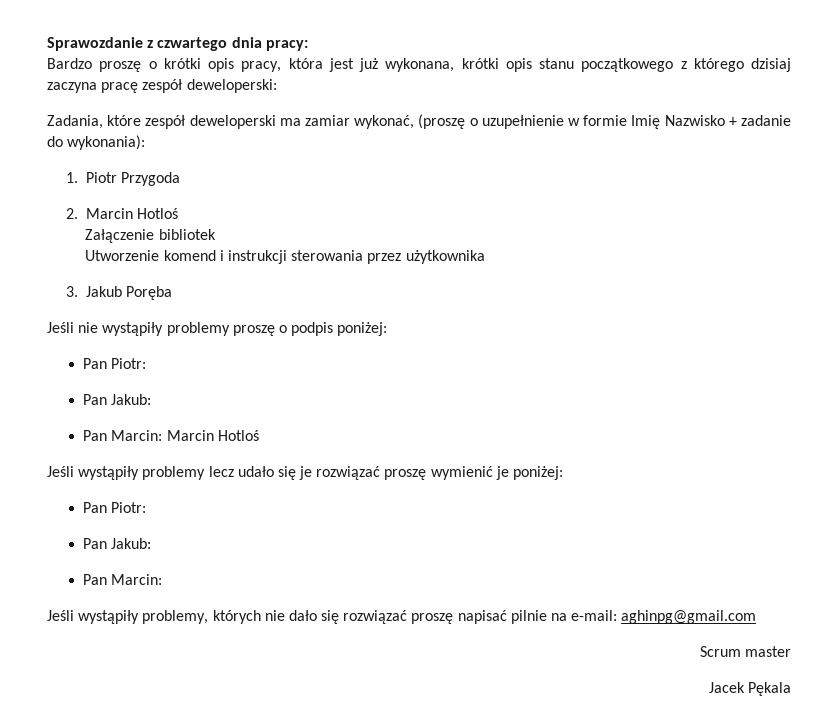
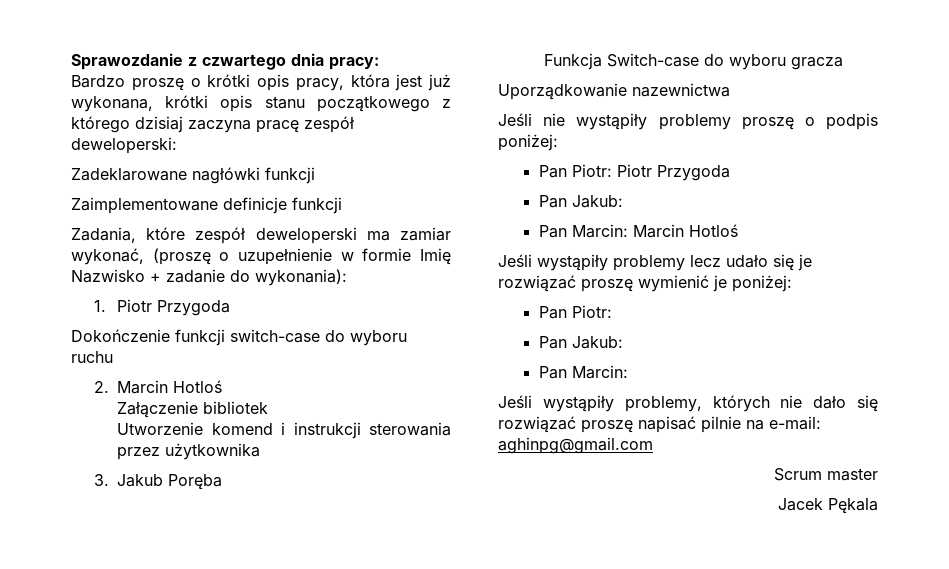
+ Zadeklarowane nagłówki funkcji
+ Zaimplementowane definicje funkcji
+ Dokończenie funkcji switch-case do wyboru ruchu
+ Funkcja Switch-case do wyboru gracza
+ Uporządkowanie nazewnictwa
  Jeśli nie wystąpiły problemy proszę o podpis poniżej:
- Pan Piotr:
+ Pan Piotr: Piotr Przygoda

